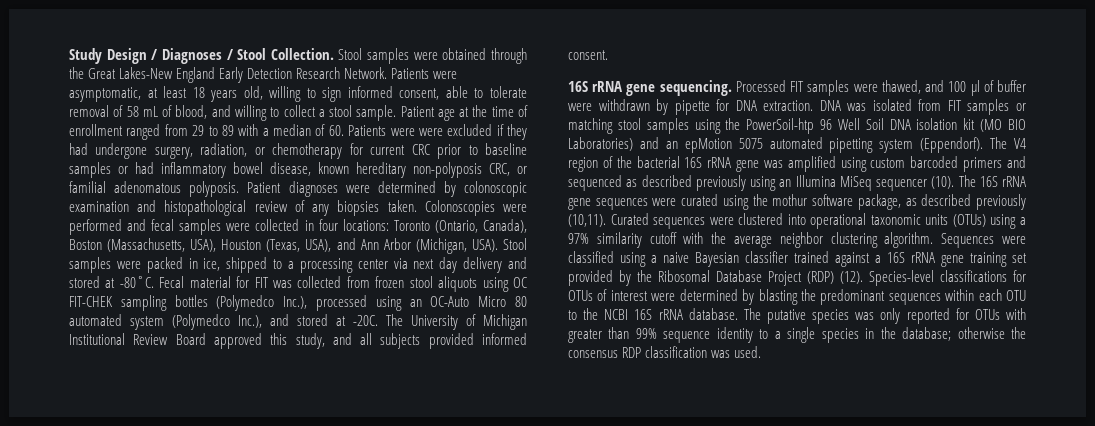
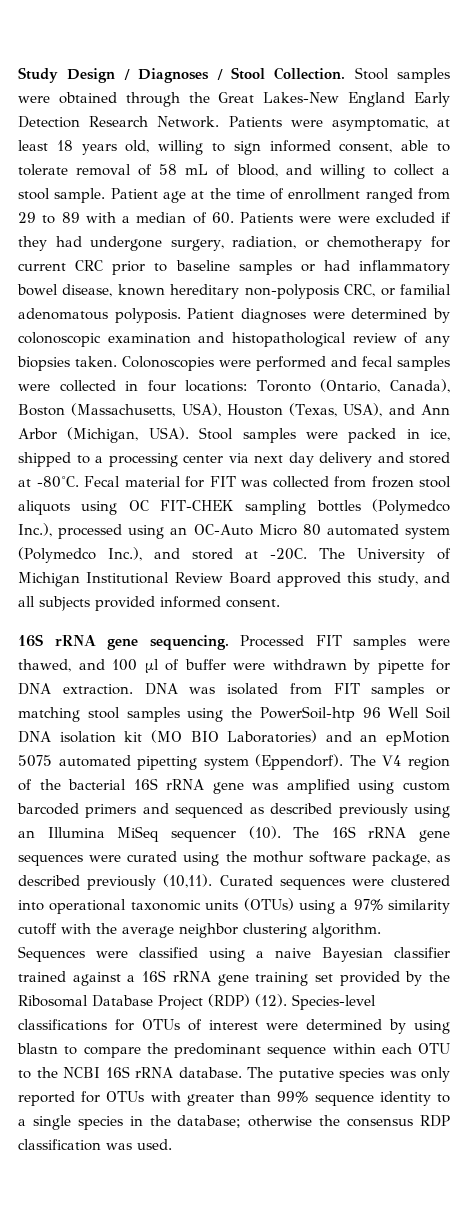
- Species-level classifications for OTUs of interest were determined by blasting the predominant sequences within each OTU to the NCBI 16S rRNA database.
+ Species-level classifications for OTUs of interest were determined by using blastn to compare the predominant sequence within each OTU to the NCBI 16S rRNA database.

